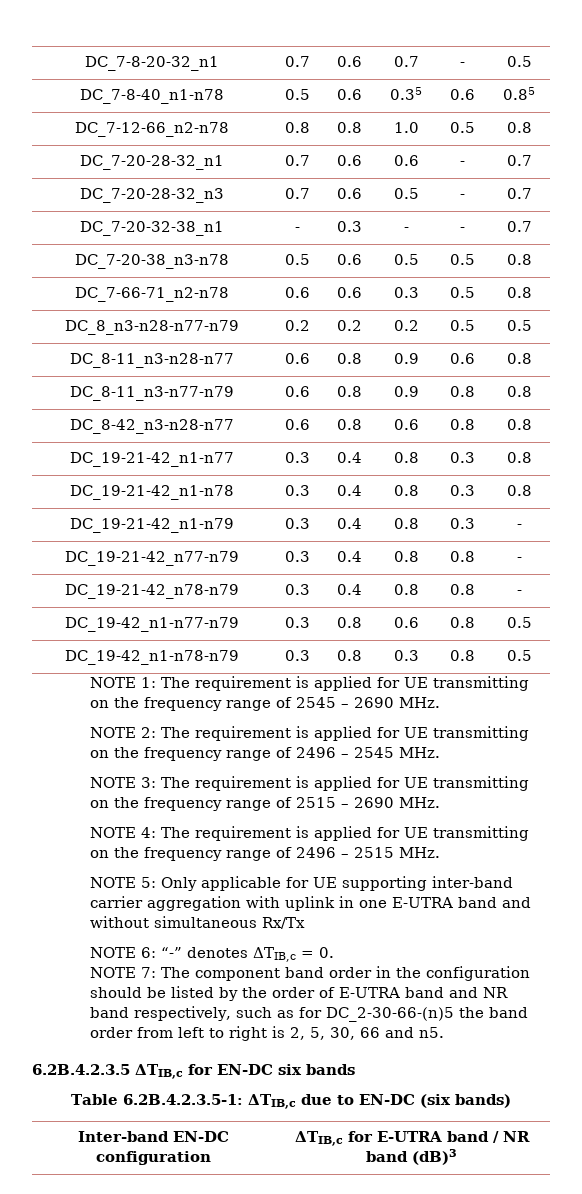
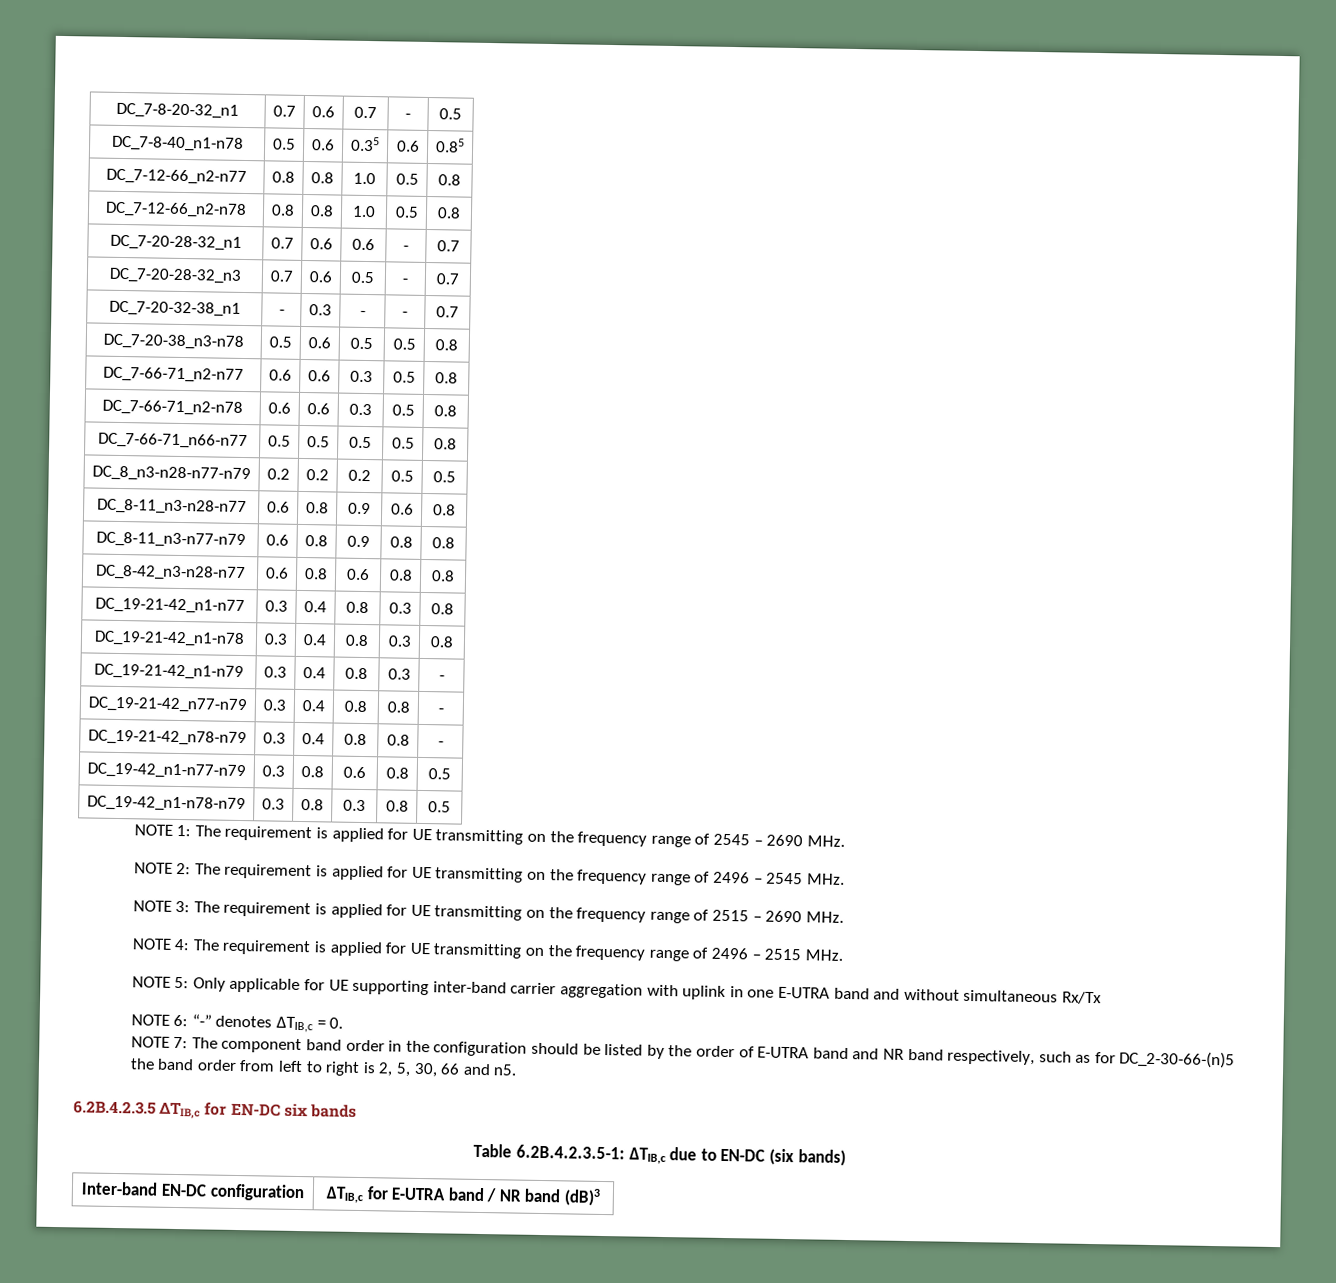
+ DC_7-12-66_n2-n77 | 0.8 | 0.8 | 1.0 | 0.5 | 0.8
+ DC_7-66-71_n2-n77 | 0.6 | 0.6 | 0.3 | 0.5 | 0.8
+ DC_7-66-71_n66-n77 | 0.5 | 0.5 | 0.5 | 0.5 | 0.8

